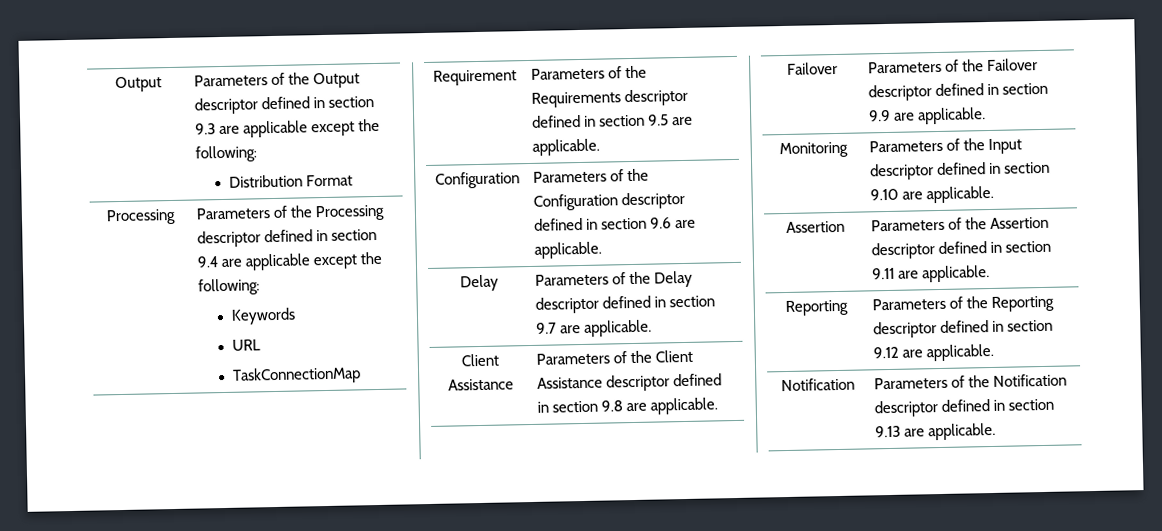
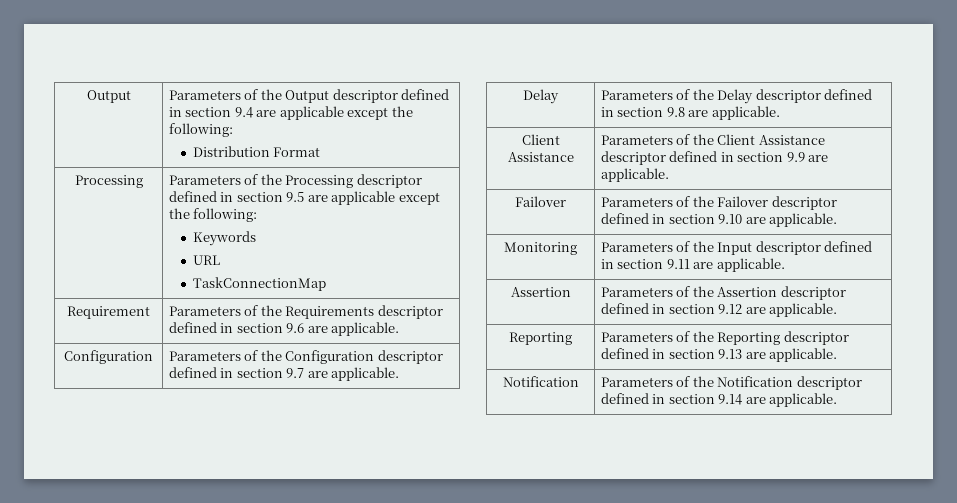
- Output | Parameters of the Output descriptor defined in section 9.3 are applicable except the following:
+ Output | Parameters of the Output descriptor defined in section 9.4 are applicable except the following:
- Processing | Parameters of the Processing descriptor defined in section 9.4 are applicable except the following:
+ Processing | Parameters of the Processing descriptor defined in section 9.5 are applicable except the following:
- Requirement | Parameters of the Requirements descriptor defined in section 9.5 are applicable.
+ Requirement | Parameters of the Requirements descriptor defined in section 9.6 are applicable.
- Configuration | Parameters of the Configuration descriptor defined in section 9.6 are applicable.
+ Configuration | Parameters of the Configuration descriptor defined in section 9.7 are applicable.
- Delay | Parameters of the Delay descriptor defined in section 9.7 are applicable.
+ Delay | Parameters of the Delay descriptor defined in section 9.8 are applicable.
- Client Assistance | Parameters of the Client Assistance descriptor defined in section 9.8 are applicable.
+ Client Assistance | Parameters of the Client Assistance descriptor defined in section 9.9 are applicable.
- Failover | Parameters of the Failover descriptor defined in section 9.9 are applicable.
+ Failover | Parameters of the Failover descriptor defined in section 9.10 are applicable.
- Monitoring | Parameters of the Input descriptor defined in section 9.10 are applicable.
+ Monitoring | Parameters of the Input descriptor defined in section 9.11 are applicable.
- Assertion | Parameters of the Assertion descriptor defined in section 9.11 are applicable.
+ Assertion | Parameters of the Assertion descriptor defined in section 9.12 are applicable.
- Reporting | Parameters of the Reporting descriptor defined in section 9.12 are applicable.
+ Reporting | Parameters of the Reporting descriptor defined in section 9.13 are applicable.
- Notification | Parameters of the Notification descriptor defined in section 9.13 are applicable.
+ Notification | Parameters of the Notification descriptor defined in section 9.14 are applicable.

